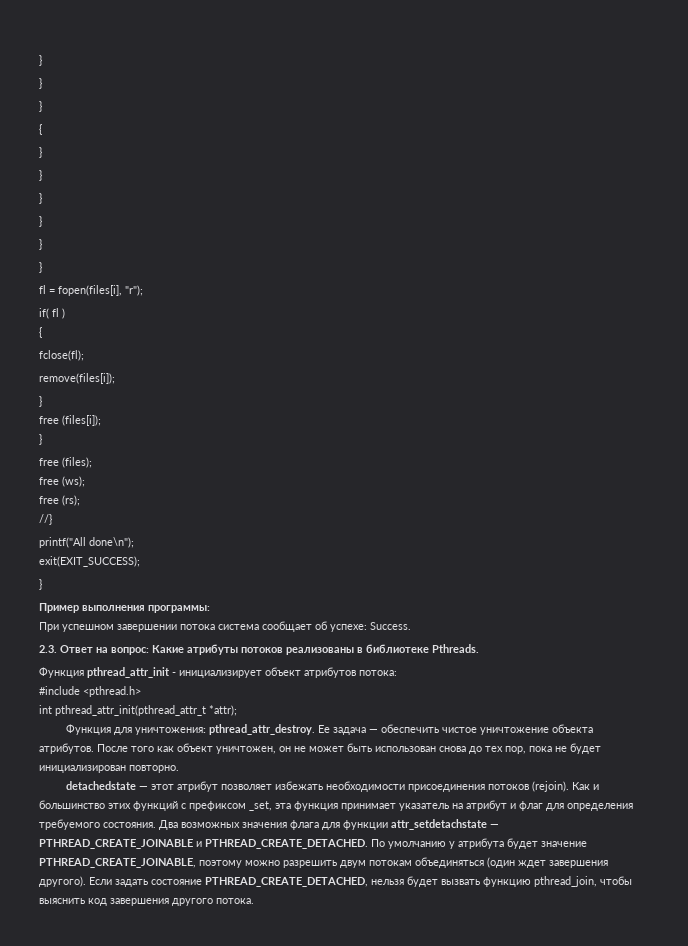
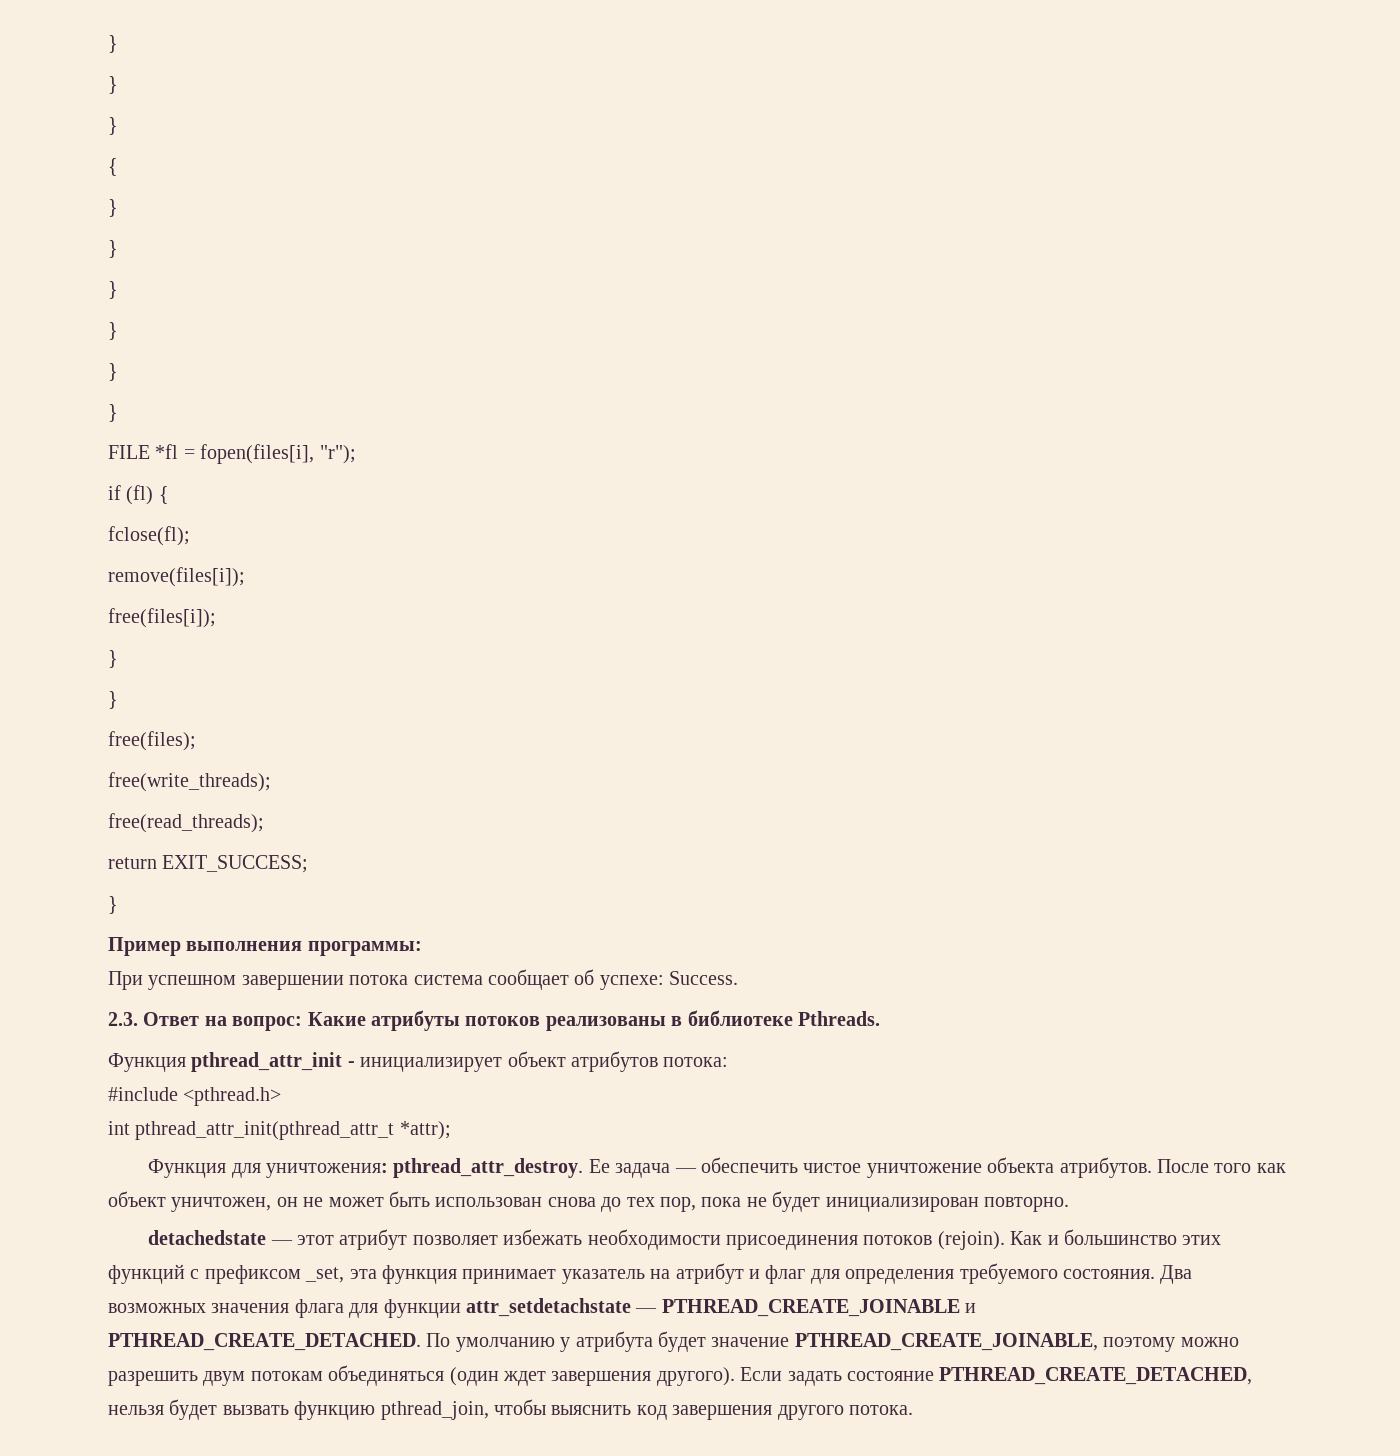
- fl = fopen(files[i], "r");
+ FILE *fl = fopen(files[i], "r");
- if( fl )
- {
+ if (fl) {
  remove(files[i]);
+ free(files[i]);
  }
- free (files[i]);
  }
- free (files);
- free (ws);
- free (rs);
- //}
- printf("All done\n");
- exit(EXIT_SUCCESS);
+ free(files);
+ free(write_threads);
+ free(read_threads);
+ return EXIT_SUCCESS;

